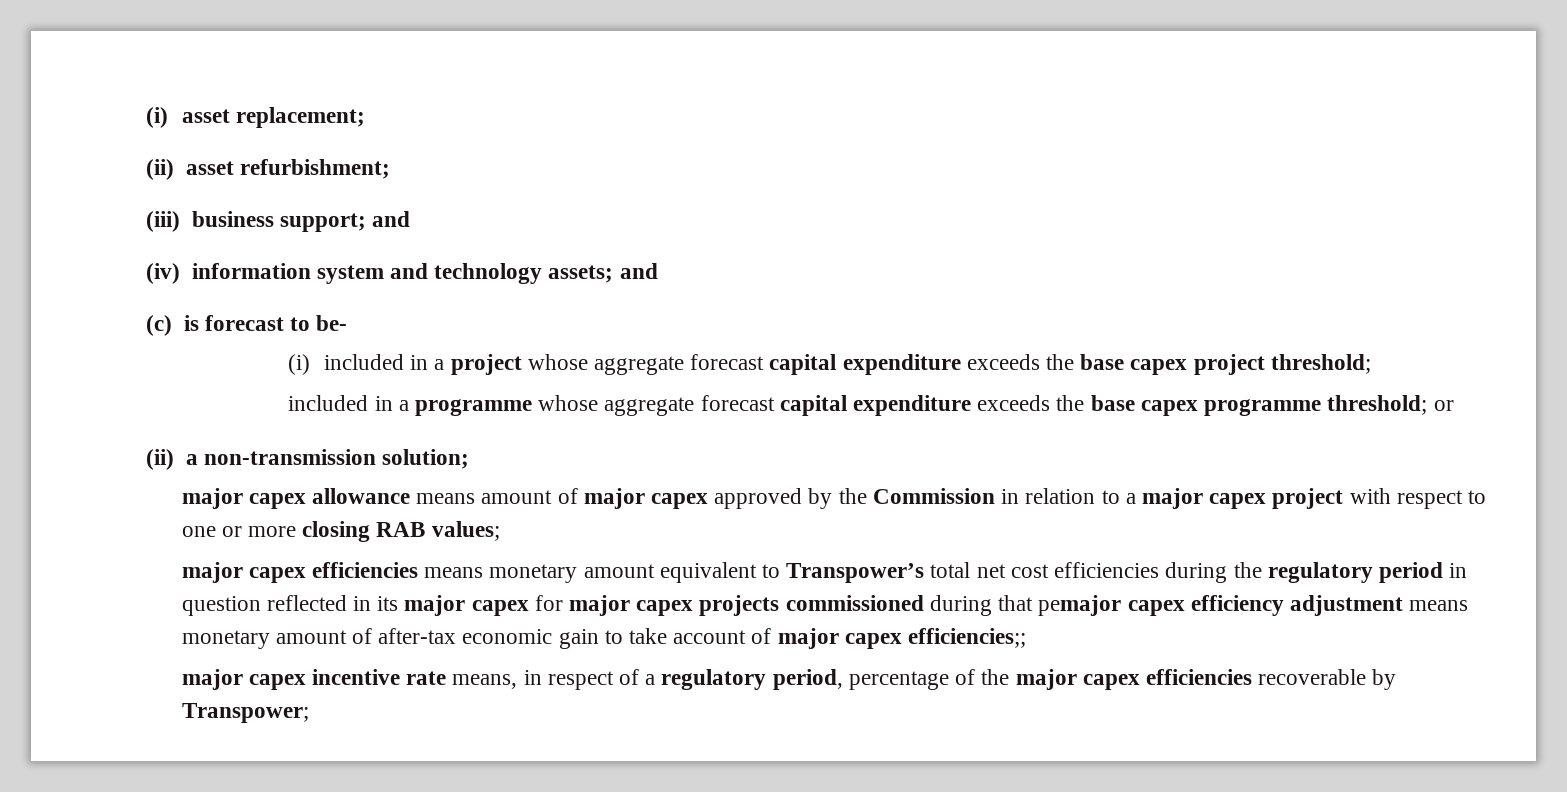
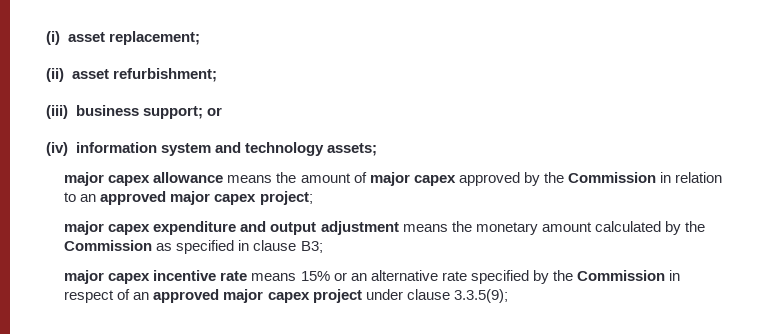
- (iii) business support; and
+ (iii) business support; or
- (iv) information system and technology assets; and
- (c) is forecast to be-
- (i) included in a project whose aggregate forecast capital expenditure exceeds the base capex project threshold;
- included in a programme whose aggregate forecast capital expenditure exceeds the base capex programme threshold; or
- (ii) a non-transmission solution;
+ (iv) information system and technology assets;
- major capex allowance means amount of major capex approved by the Commission in relation to a major capex project with respect to one or more closing RAB values;
- major capex efficiencies means monetary amount equivalent to Transpower’s total net cost efficiencies during the regulatory period in question reflected in its major capex for major capex projects commissioned during that pemajor capex efficiency adjustment means monetary amount of after-tax economic gain to take account of major capex efficiencies;;
- major capex incentive rate means, in respect of a regulatory period, percentage of the major capex efficiencies recoverable by Transpower;
+ major capex allowance means the amount of major capex approved by the Commission in relation to an approved major capex project;
+ major capex expenditure and output adjustment means the monetary amount calculated by the Commission as specified in clause B3;
+ major capex incentive rate means 15% or an alternative rate specified by the Commission in respect of an approved major capex project under clause 3.3.5(9);

